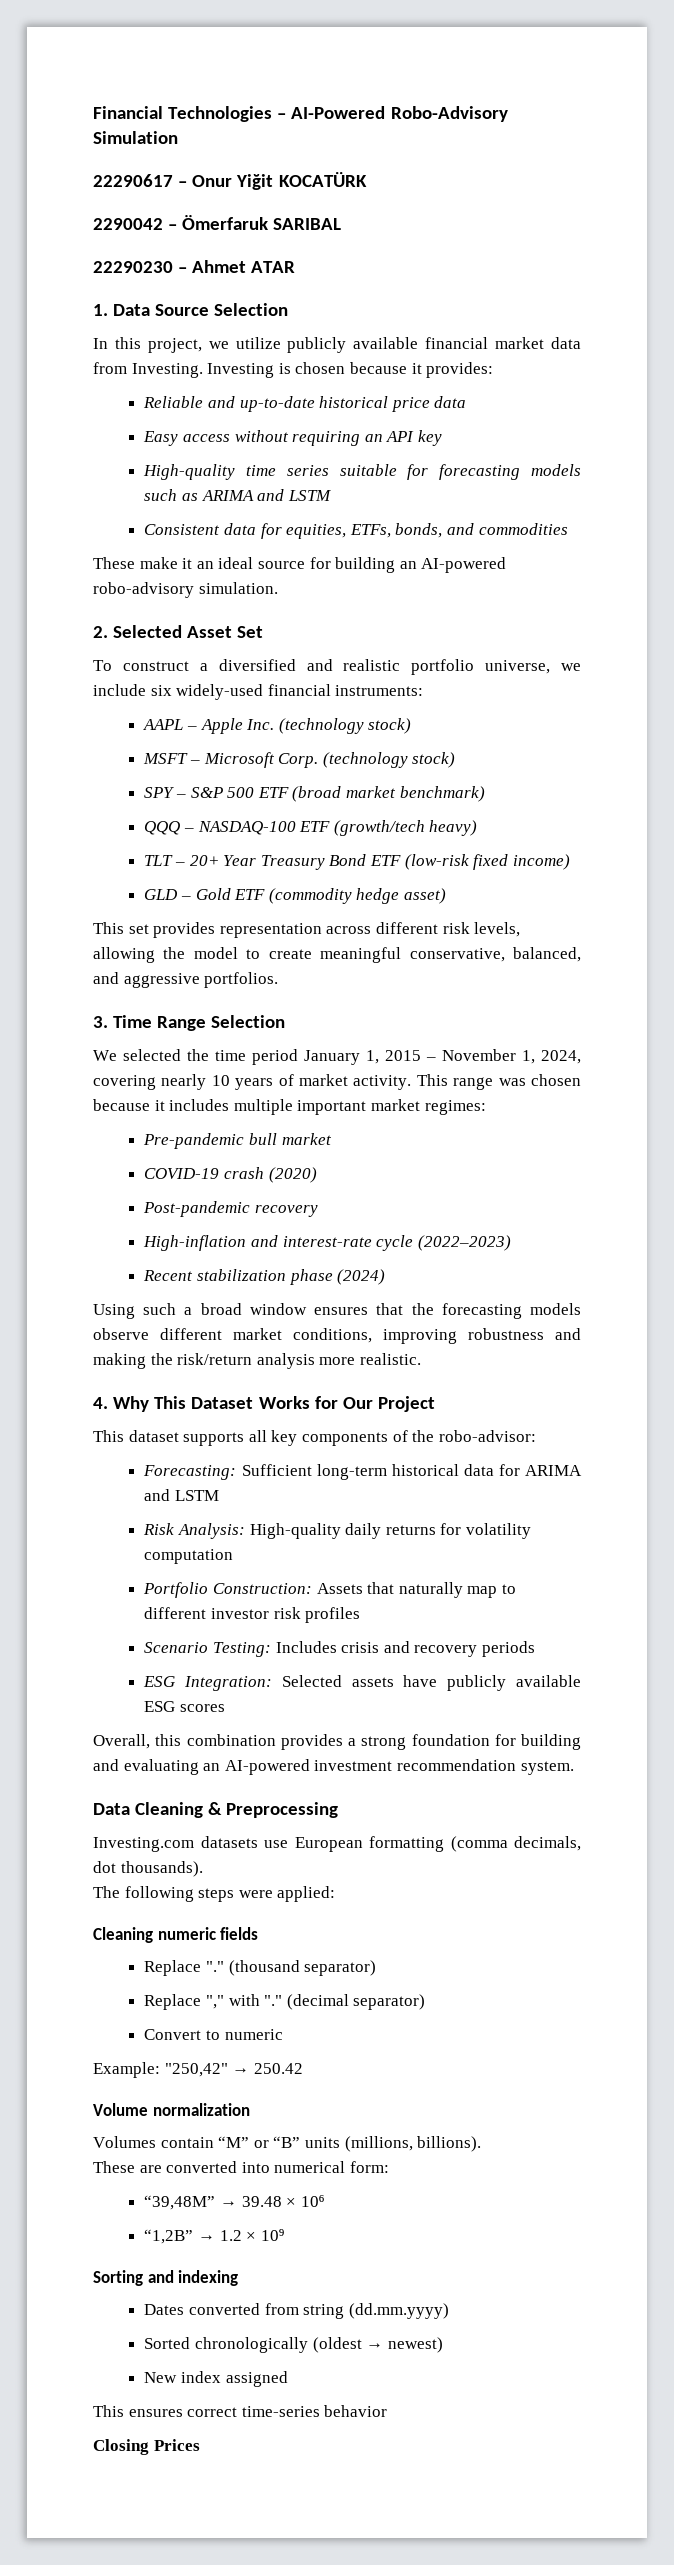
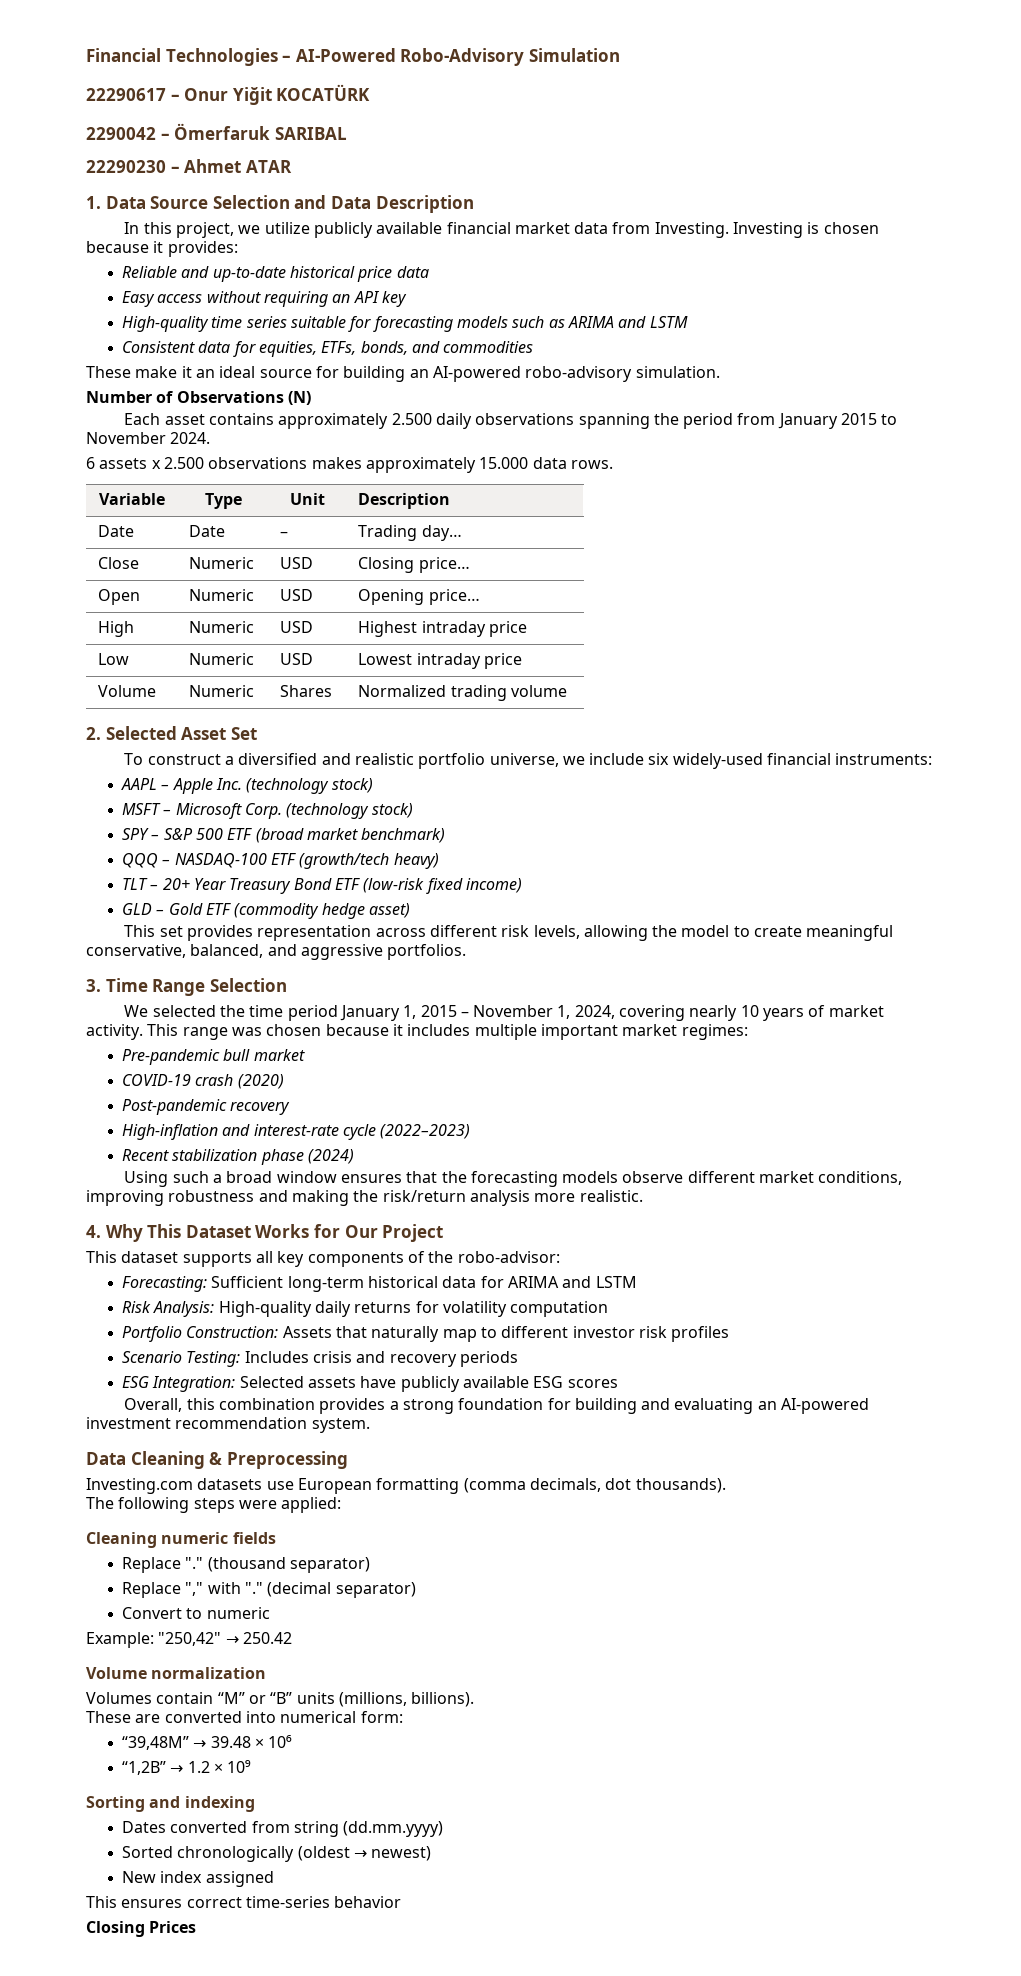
- 1. Data Source Selection
+ 1. Data Source Selection and Data Description
+ Number of Observations (N)
+ Each asset contains approximately 2.500 daily observations spanning the period from January 2015 to November 2024.
+ 6 assets x 2.500 observations makes approximately 15.000 data rows.
+ Variable | Type | Unit | Description
+ Date | Date | – | Trading day…
+ Close | Numeric | USD | Closing price…
+ Open | Numeric | USD | Opening price…
+ High | Numeric | USD | Highest intraday price
+ Low | Numeric | USD | Lowest intraday price
+ Volume | Numeric | Shares | Normalized trading volume

